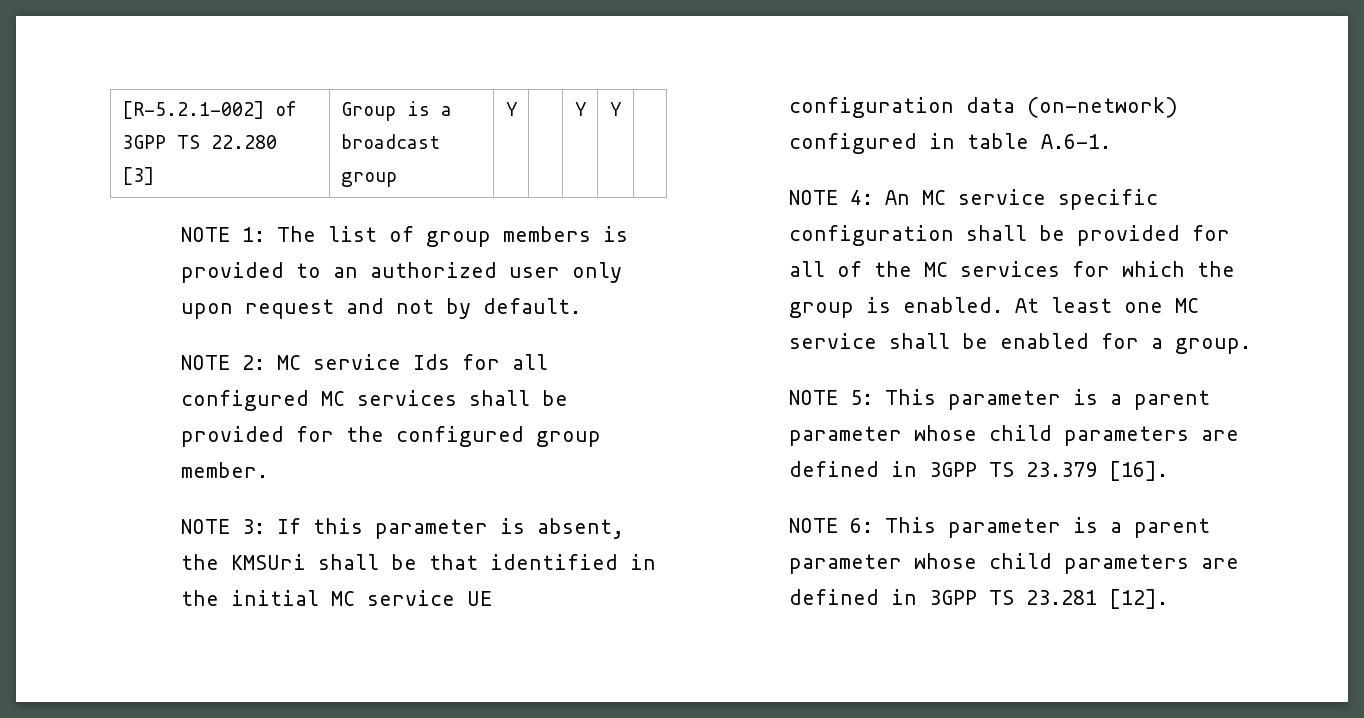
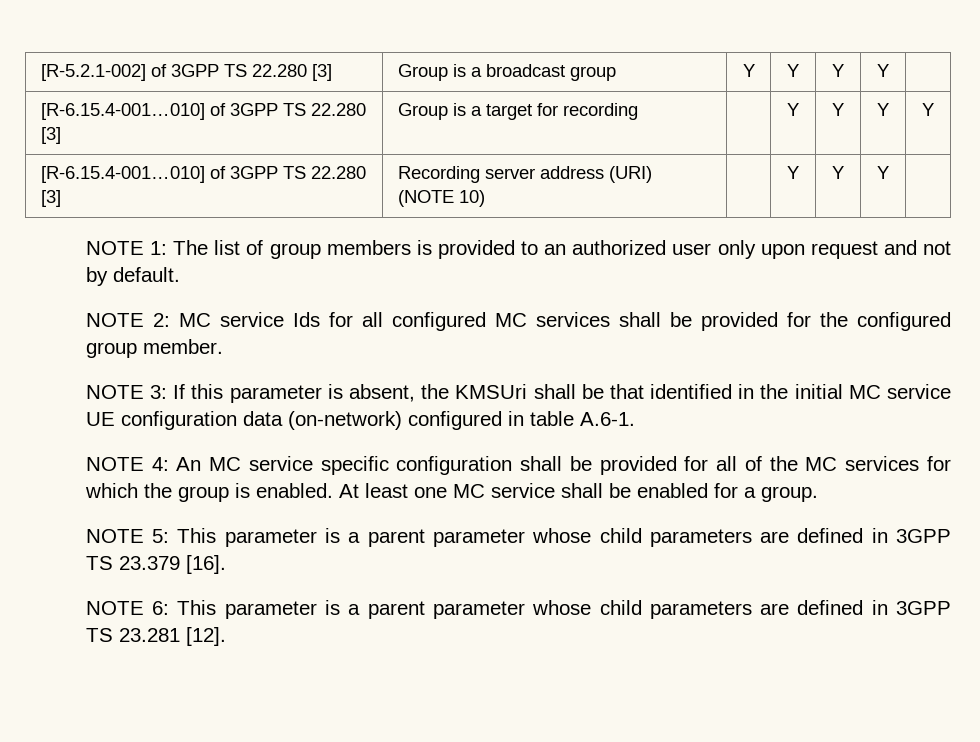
- [R-5.2.1-002] of 3GPP TS 22.280 [3] | Group is a broadcast group | Y | | Y | Y |
+ [R-5.2.1-002] of 3GPP TS 22.280 [3] | Group is a broadcast group | Y | Y | Y | Y |
+ [R-6.15.4-001…010] of 3GPP TS 22.280 [3] | Group is a target for recording | | Y | Y | Y | Y
+ [R-6.15.4-001…010] of 3GPP TS 22.280 [3] | Recording server address (URI) (NOTE 10) | | Y | Y | Y |

